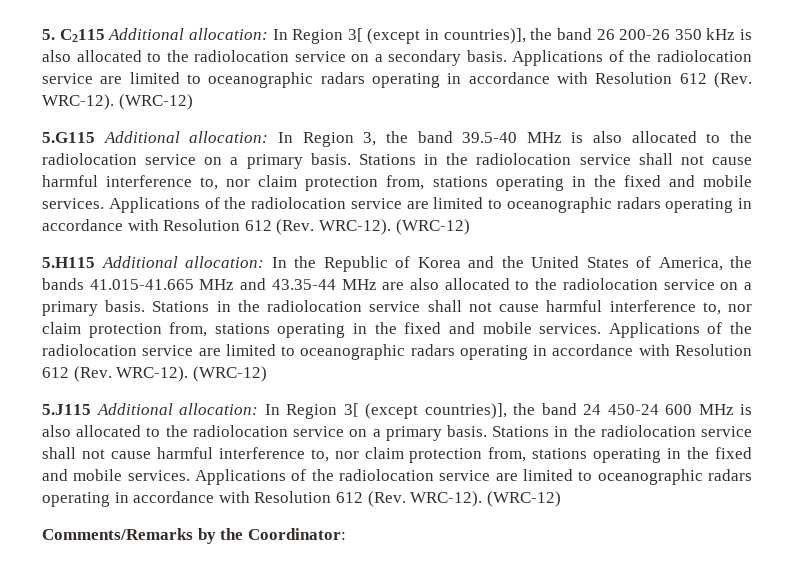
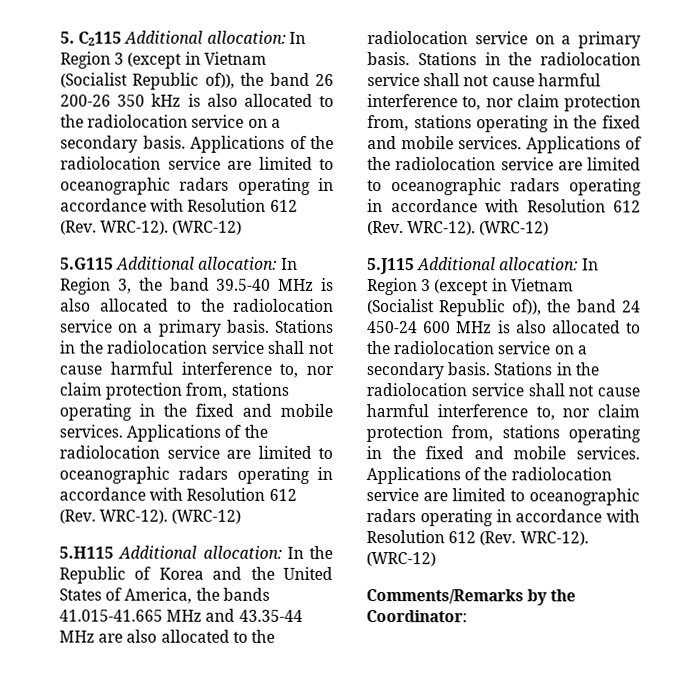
- 5. C2115 Additional allocation: In Region 3[ (except in countries)], the band 26 200-26 350 kHz is also allocated to the radiolocation service on a secondary basis.
+ 5. C2115 Additional allocation: In Region 3 (except in Vietnam (Socialist Republic of)), the band 26 200-26 350 kHz is also allocated to the radiolocation service on a secondary basis.
- 5.J115 Additional allocation: In Region 3[ (except countries)], the band 24 450-24 600 MHz is also allocated to the radiolocation service on a primary basis.
+ 5.J115 Additional allocation: In Region 3 (except in Vietnam (Socialist Republic of)), the band 24 450-24 600 MHz is also allocated to the radiolocation service on a secondary basis.

